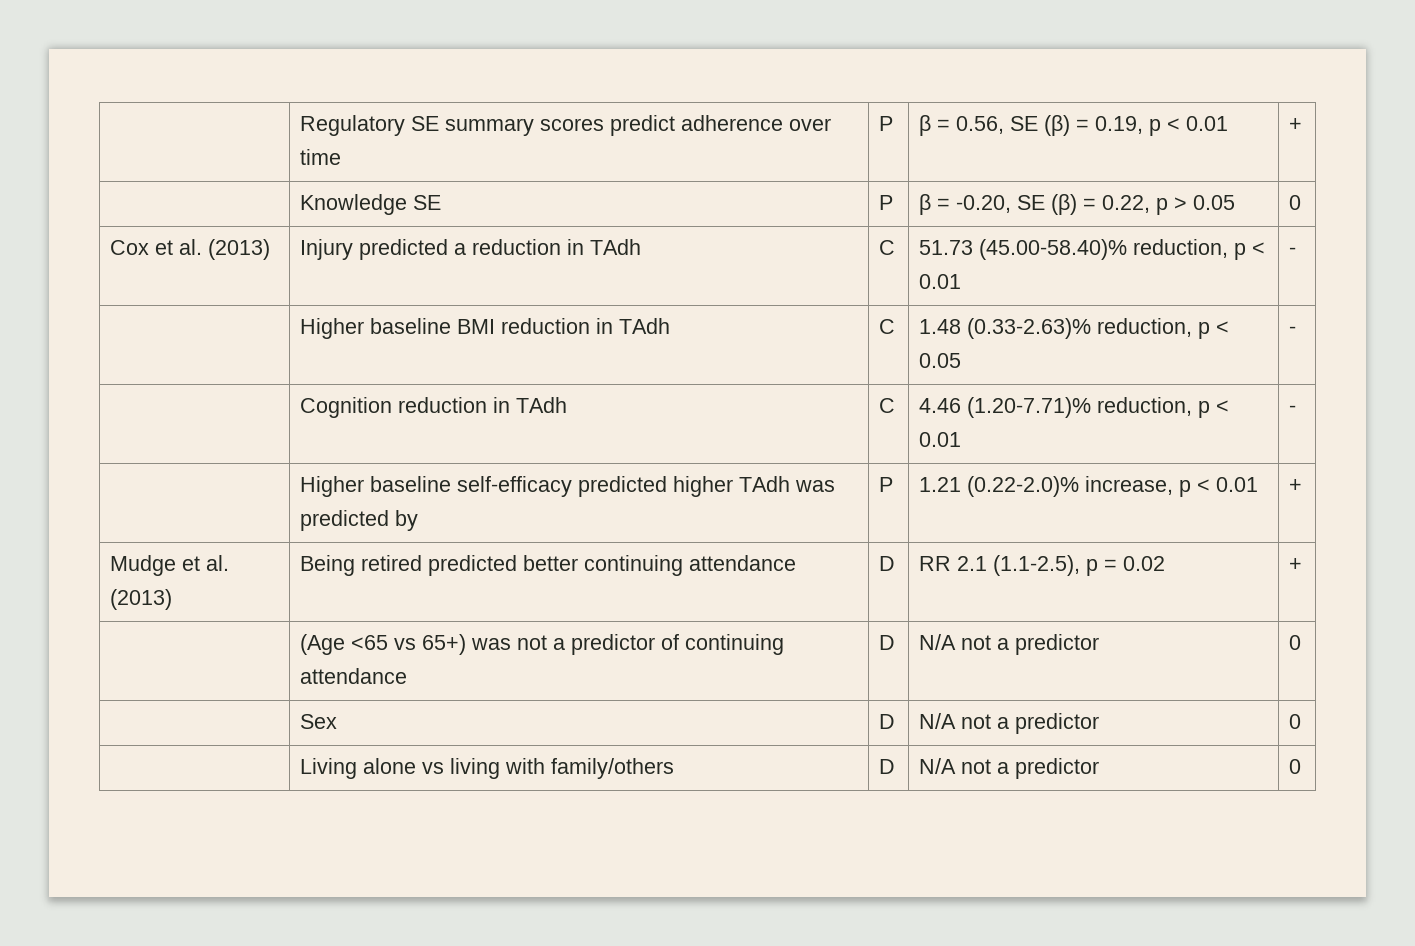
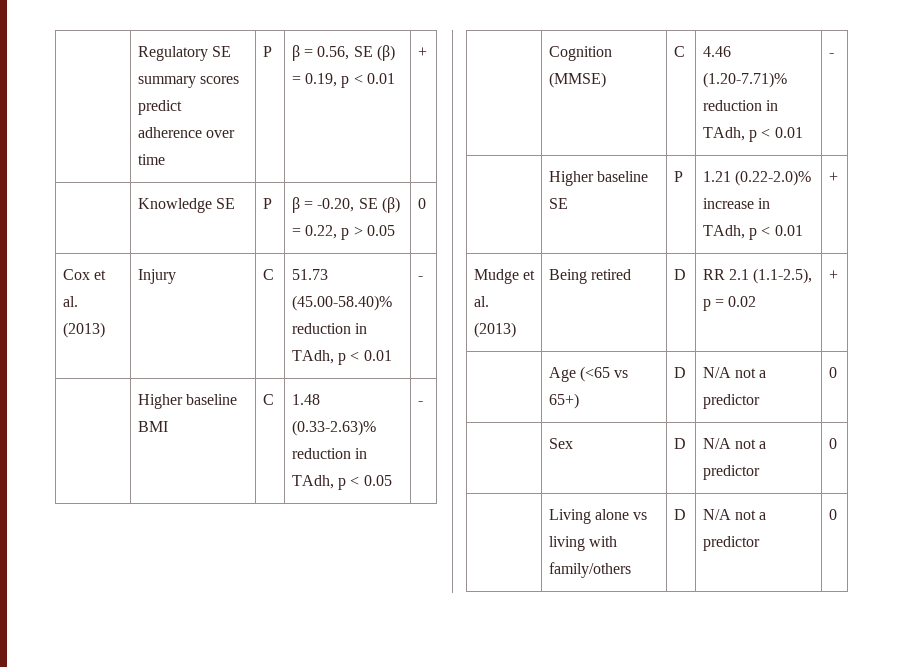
- Cox et al. (2013) | Injury predicted a reduction in TAdh | C | 51.73 (45.00-58.40)% reduction, p < 0.01 | -
+ Cox et al. (2013) | Injury | C | 51.73 (45.00-58.40)% reduction in TAdh, p < 0.01 | -
- | Higher baseline BMI reduction in TAdh | C | 1.48 (0.33-2.63)% reduction, p < 0.05 | -
+ | Higher baseline BMI | C | 1.48 (0.33-2.63)% reduction in TAdh, p < 0.05 | -
- | Cognition reduction in TAdh | C | 4.46 (1.20-7.71)% reduction, p < 0.01 | -
- | Higher baseline self-efficacy predicted higher TAdh was predicted by | P | 1.21 (0.22-2.0)% increase, p < 0.01 | +
+ | Cognition (MMSE) | C | 4.46 (1.20-7.71)% reduction in TAdh, p < 0.01 | -
+ | Higher baseline SE | P | 1.21 (0.22-2.0)% increase in TAdh, p < 0.01 | +
- Mudge et al. (2013) | Being retired predicted better continuing attendance | D | RR 2.1 (1.1-2.5), p = 0.02 | +
+ Mudge et al. (2013) | Being retired | D | RR 2.1 (1.1-2.5), p = 0.02 | +
- | (Age <65 vs 65+) was not a predictor of continuing attendance | D | N/A not a predictor | 0
+ | Age (<65 vs 65+) | D | N/A not a predictor | 0

